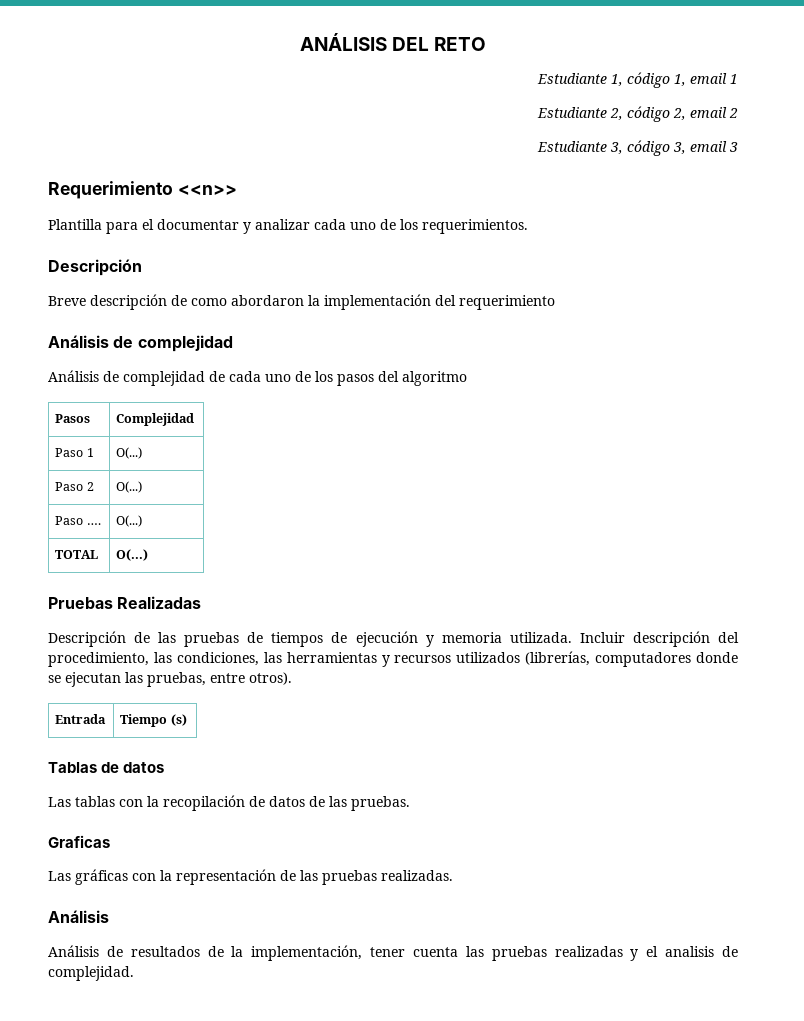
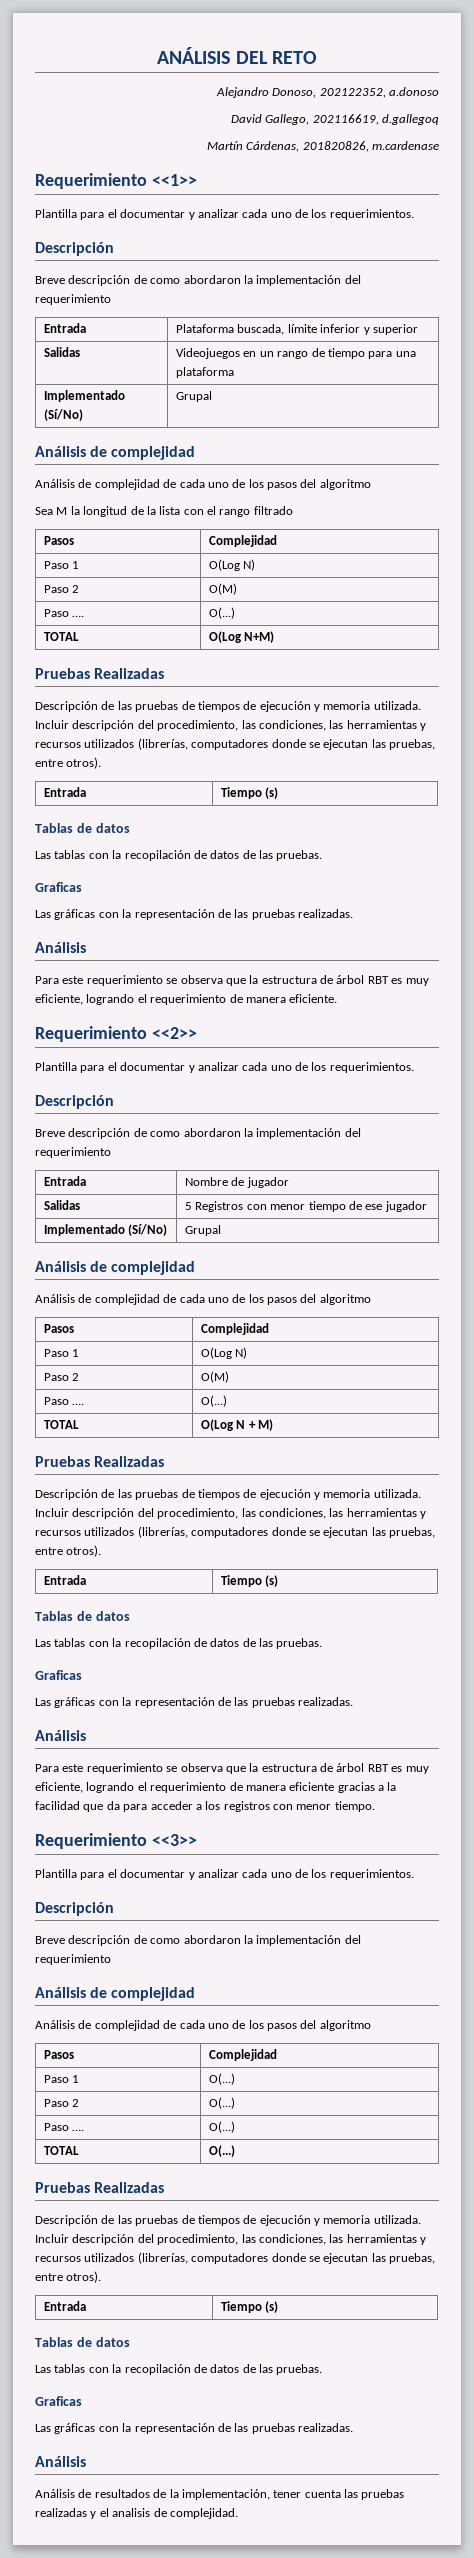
- Estudiante 1, código 1, email 1
- Estudiante 2, código 2, email 2
- Estudiante 3, código 3, email 3
- Requerimiento <<n>>
+ Alejandro Donoso, 202122352, a.donoso
+ David Gallego, 202116619, d.gallegoq
+ Martín Cárdenas, 201820826, m.cardenase
+ Requerimiento <<1>>
+ Plantilla para el documentar y analizar cada uno de los requerimientos.
+ Descripción
+ Breve descripción de como abordaron la implementación del requerimiento
+ Entrada | Plataforma buscada, límite inferior y superior
+ Salidas | Videojuegos en un rango de tiempo para una plataforma
+ Implementado (Sí/No) | Grupal
+ Análisis de complejidad
+ Análisis de complejidad de cada uno de los pasos del algoritmo
+ Sea M la longitud de la lista con el rango filtrado
+ Pasos | Complejidad
+ Paso 1 | O(Log N)
+ Paso 2 | O(M)
+ Paso …. | O(...)
+ TOTAL | O(Log N+M)
+ Pruebas Realizadas
+ Descripción de las pruebas de tiempos de ejecución y memoria utilizada. Incluir descripción del procedimiento, las condiciones, las herramientas y recursos utilizados (librerías, computadores donde se ejecutan las pruebas, entre otros).
+ Entrada | Tiempo (s)
+ Tablas de datos
+ Las tablas con la recopilación de datos de las pruebas.
+ Graficas
+ Las gráficas con la representación de las pruebas realizadas.
+ Análisis
+ Para este requerimiento se observa que la estructura de árbol RBT es muy eficiente, logrando el requerimiento de manera eficiente.
+ Requerimiento <<2>>
+ Plantilla para el documentar y analizar cada uno de los requerimientos.
+ Descripción
+ Breve descripción de como abordaron la implementación del requerimiento
+ Entrada | Nombre de jugador
+ Salidas | 5 Registros con menor tiempo de ese jugador
+ Implementado (Sí/No) | Grupal
+ Análisis de complejidad
+ Análisis de complejidad de cada uno de los pasos del algoritmo
+ Pasos | Complejidad
+ Paso 1 | O(Log N)
+ Paso 2 | O(M)
+ Paso …. | O(...)
+ TOTAL | O(Log N + M)
+ Pruebas Realizadas
+ Descripción de las pruebas de tiempos de ejecución y memoria utilizada. Incluir descripción del procedimiento, las condiciones, las herramientas y recursos utilizados (librerías, computadores donde se ejecutan las pruebas, entre otros).
+ Entrada | Tiempo (s)
+ Tablas de datos
+ Las tablas con la recopilación de datos de las pruebas.
+ Graficas
+ Las gráficas con la representación de las pruebas realizadas.
+ Análisis
+ Para este requerimiento se observa que la estructura de árbol RBT es muy eficiente, logrando el requerimiento de manera eficiente gracias a la facilidad que da para acceder a los registros con menor tiempo.
+ Requerimiento <<3>>

